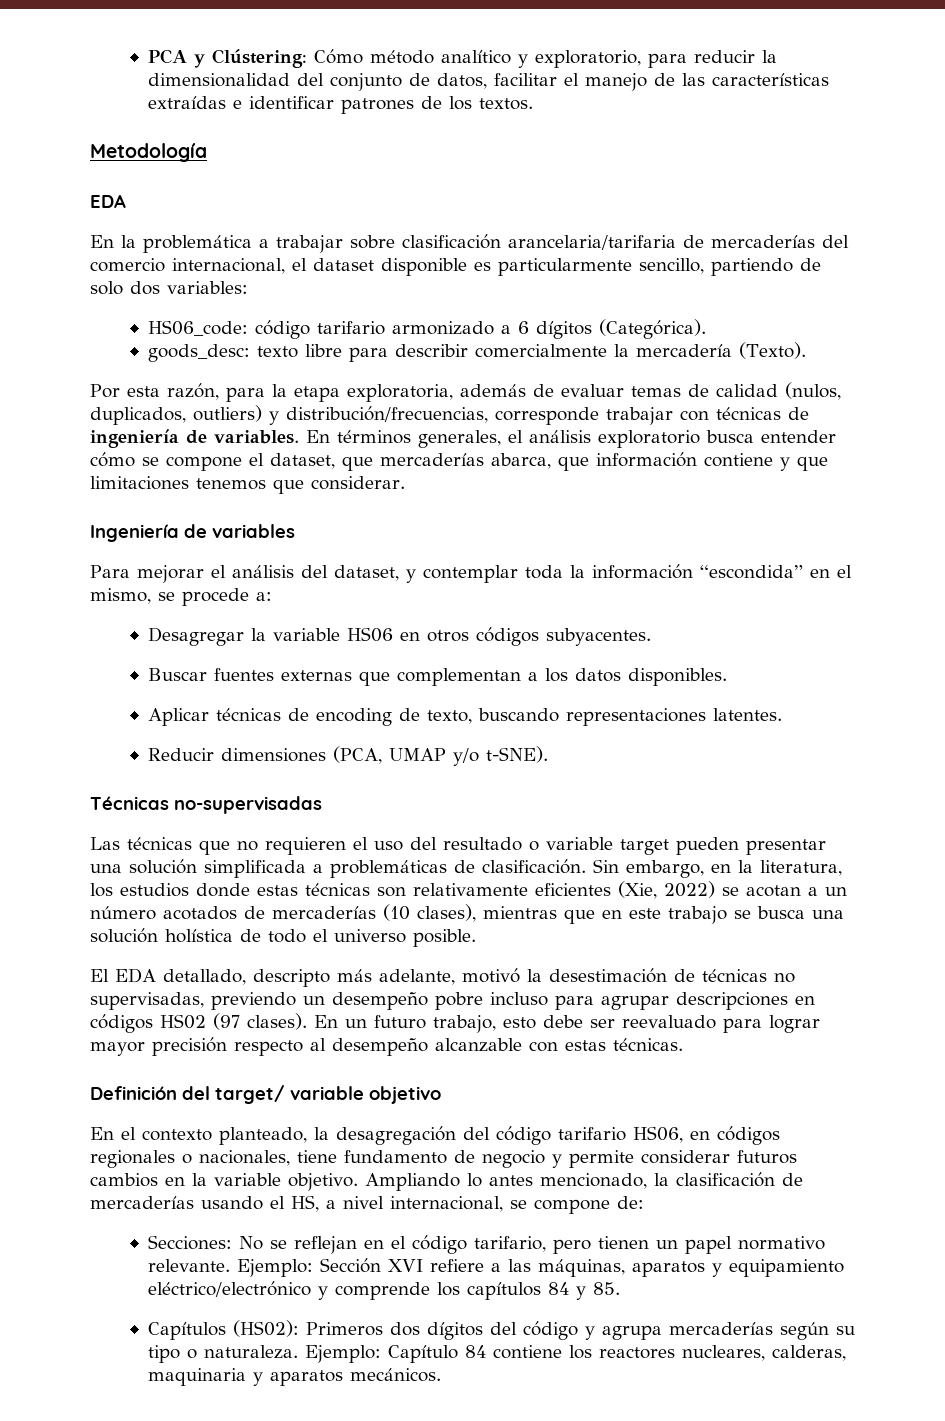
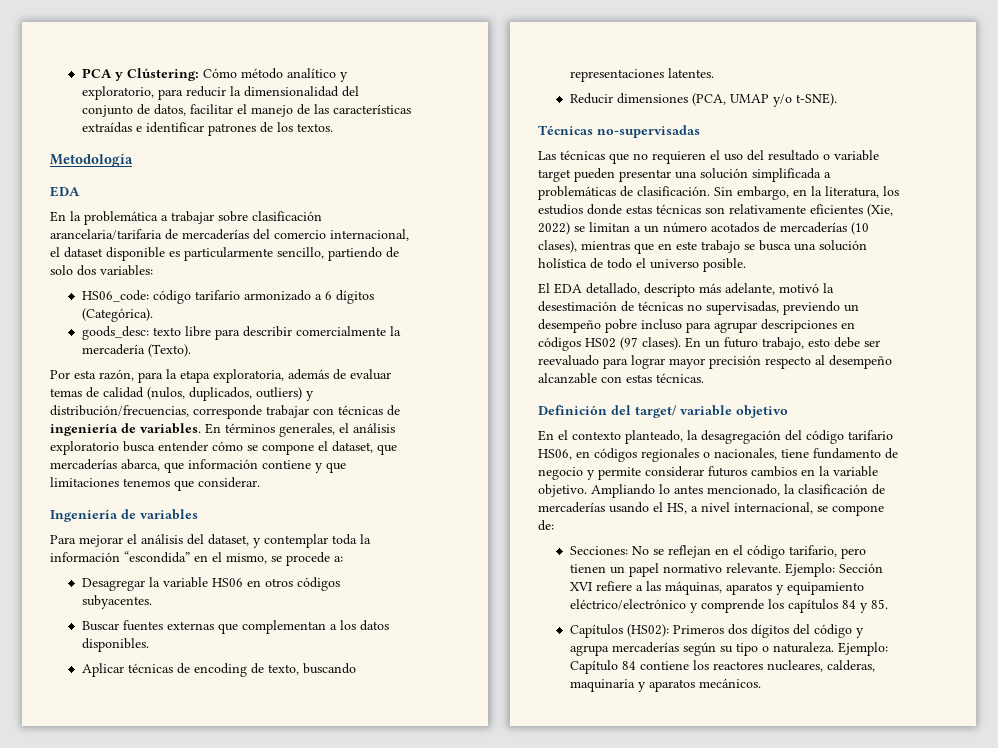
- Sin embargo, en la literatura, los estudios donde estas técnicas son relativamente eficientes (Xie, 2022) se acotan a un número acotados de mercaderías (10 clases), mientras que en este trabajo se busca una solución holística de todo el universo posible.
+ Sin embargo, en la literatura, los estudios donde estas técnicas son relativamente eficientes (Xie, 2022) se limitan a un número acotados de mercaderías (10 clases), mientras que en este trabajo se busca una solución holística de todo el universo posible.

